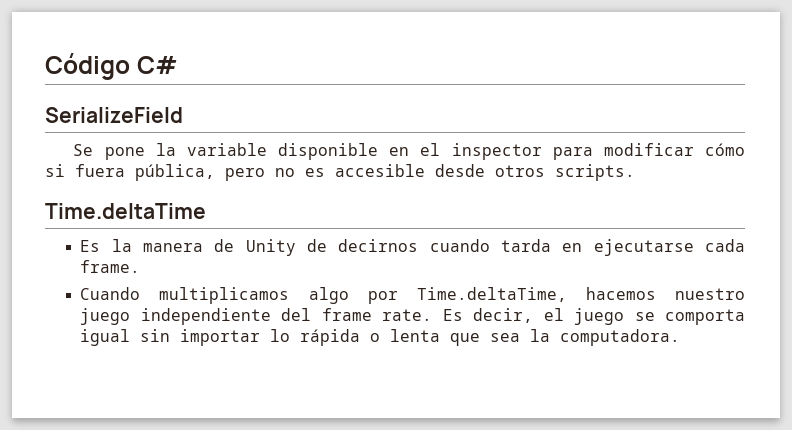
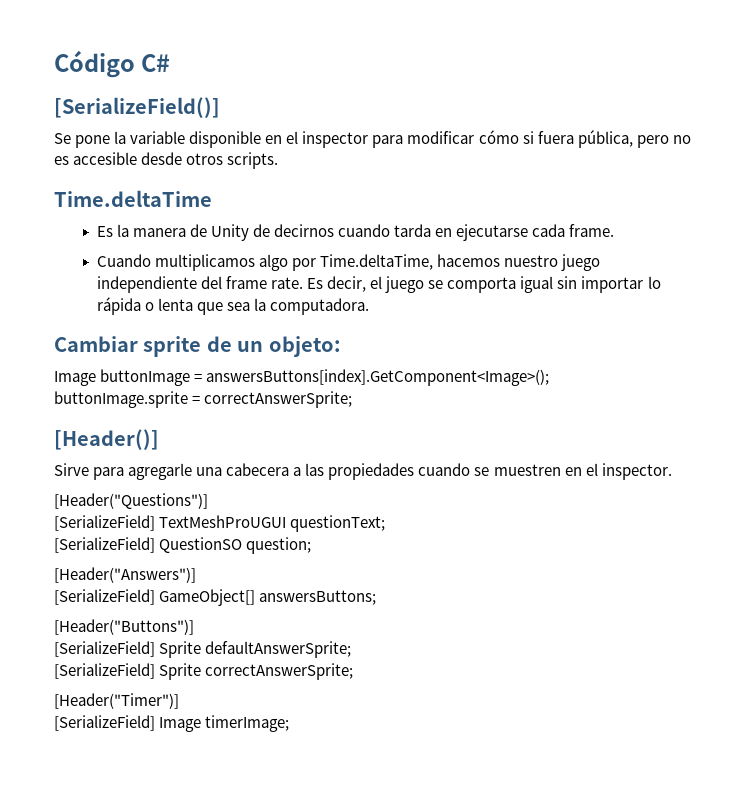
- SerializeField
+ [SerializeField()]
+ Cambiar sprite de un objeto:
+ Image buttonImage = answersButtons[index].GetComponent<Image>();
+ buttonImage.sprite = correctAnswerSprite;
+ [Header()]
+ Sirve para agregarle una cabecera a las propiedades cuando se muestren en el inspector.
+ [Header("Questions")]
+ [SerializeField] TextMeshProUGUI questionText;
+ [SerializeField] QuestionSO question;
+ [Header("Answers")]
+ [SerializeField] GameObject[] answersButtons;
+ [Header("Buttons")]
+ [SerializeField] Sprite defaultAnswerSprite;
+ [SerializeField] Sprite correctAnswerSprite;
+ [Header("Timer")]
+ [SerializeField] Image timerImage;

